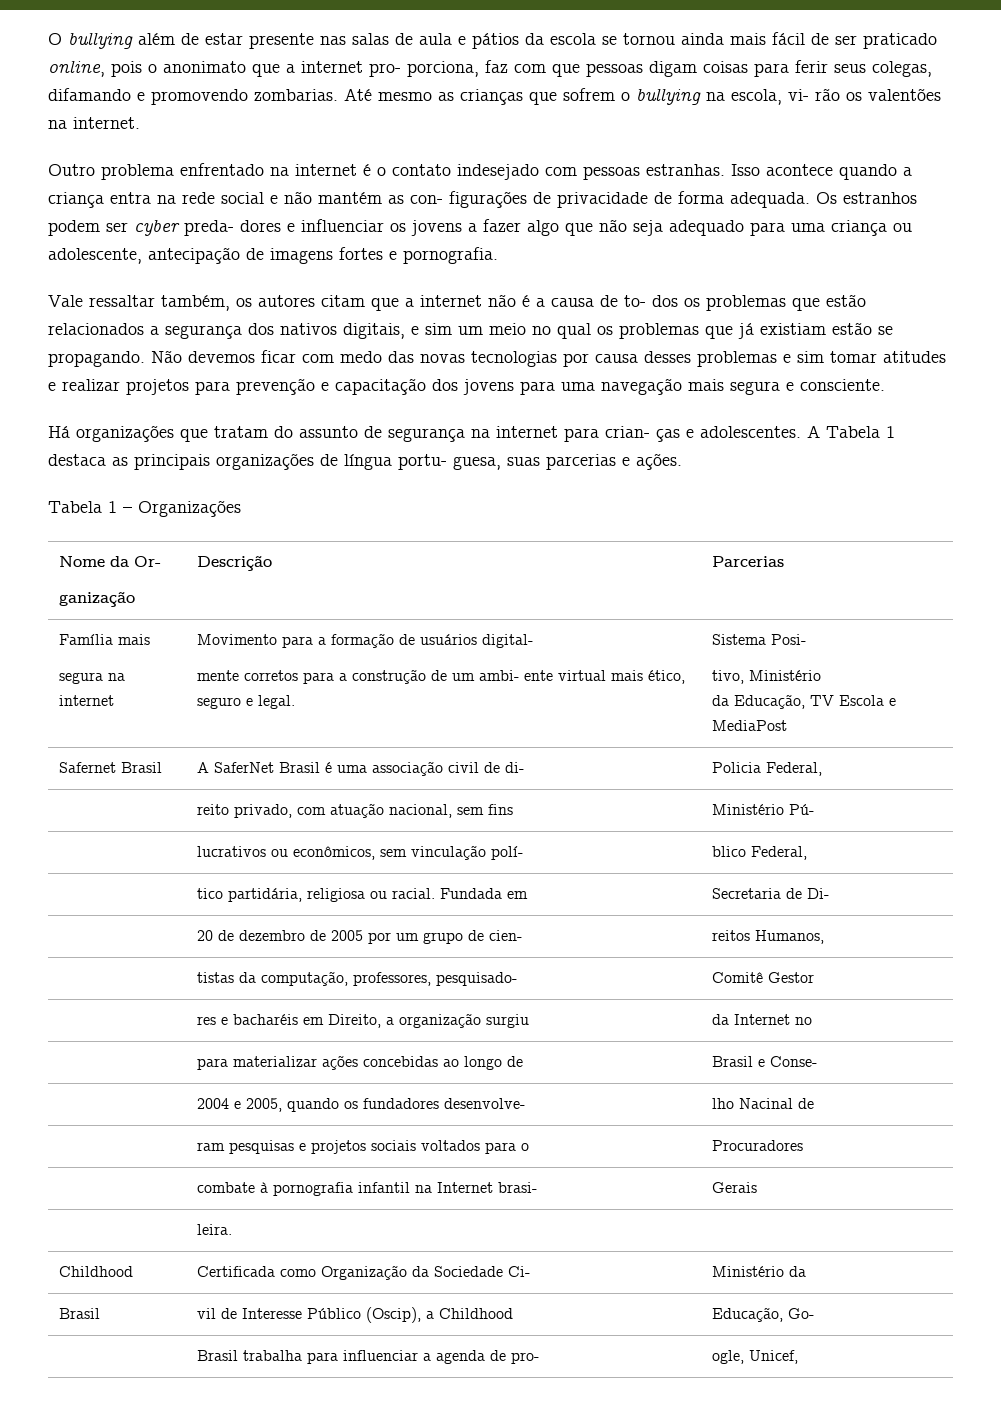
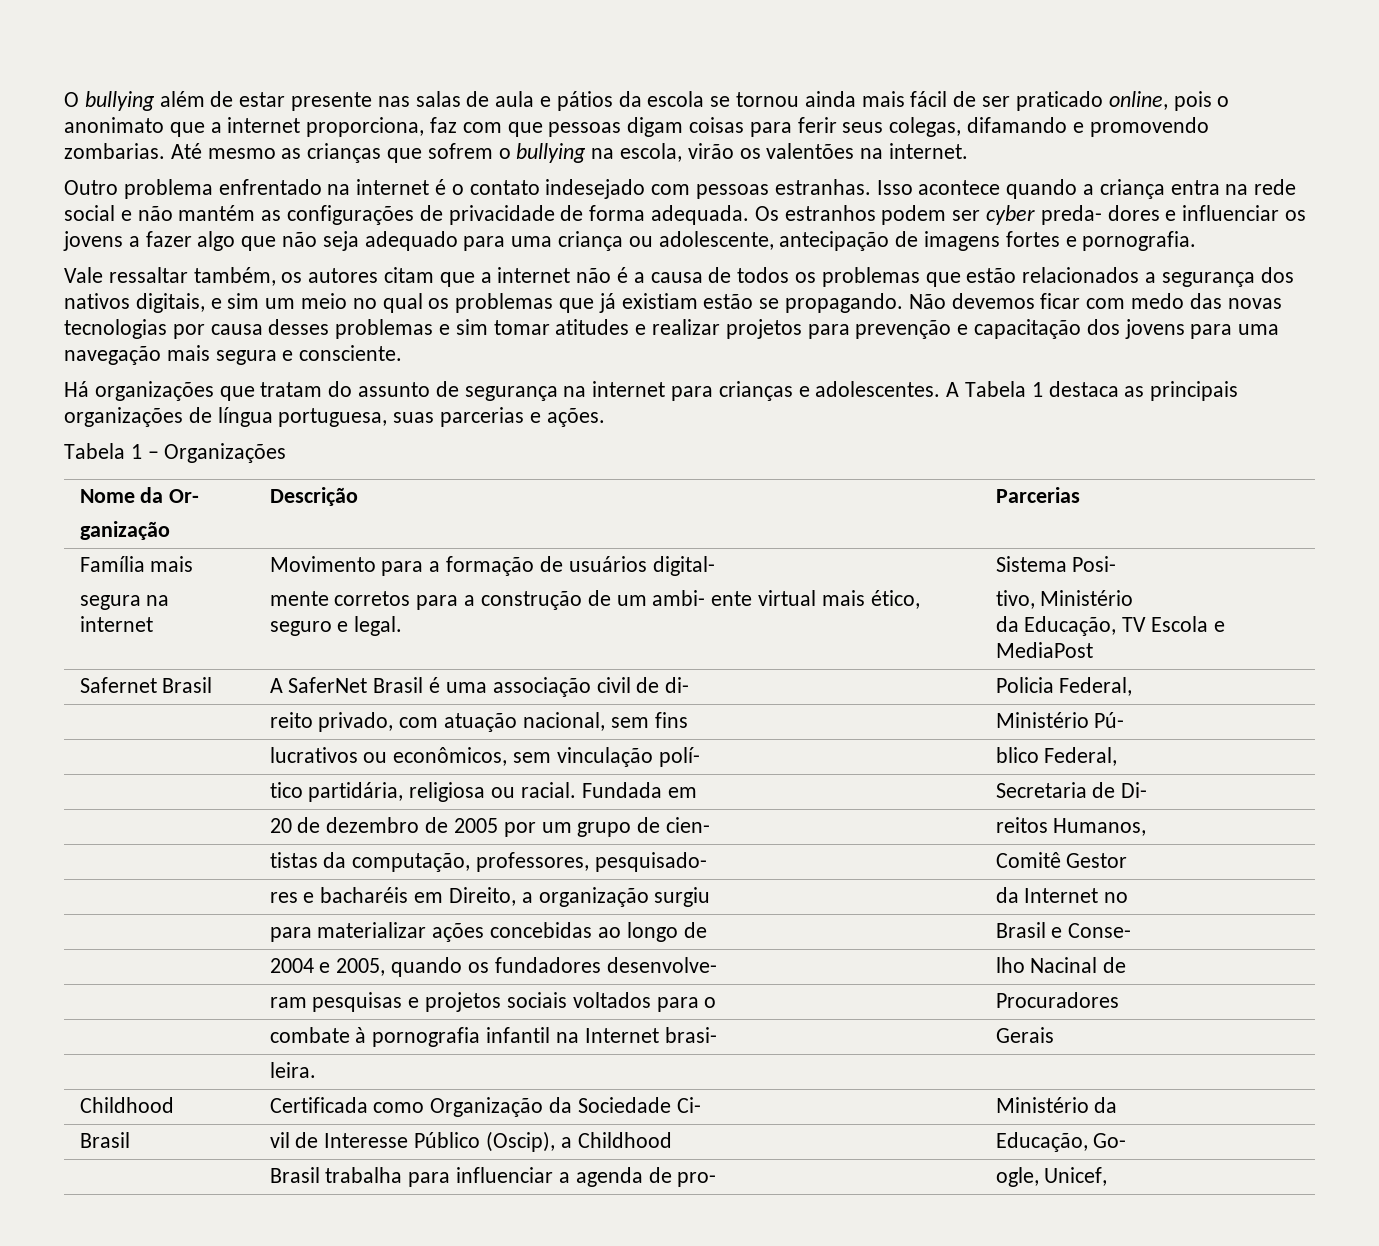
- O bullying além de estar presente nas salas de aula e pátios da escola se tornou ainda mais fácil de ser praticado online, pois o anonimato que a internet pro- porciona, faz com que pessoas digam coisas para ferir seus colegas, difamando e promovendo zombarias.
+ O bullying além de estar presente nas salas de aula e pátios da escola se tornou ainda mais fácil de ser praticado online, pois o anonimato que a internet proporciona, faz com que pessoas digam coisas para ferir seus colegas, difamando e promovendo zombarias.
- Até mesmo as crianças que sofrem o bullying na escola, vi- rão os valentões na internet.
+ Até mesmo as crianças que sofrem o bullying na escola, virão os valentões na internet.
- Isso acontece quando a criança entra na rede social e não mantém as con- figurações de privacidade de forma adequada.
+ Isso acontece quando a criança entra na rede social e não mantém as configurações de privacidade de forma adequada.
- Vale ressaltar também, os autores citam que a internet não é a causa de to- dos os problemas que estão relacionados a segurança dos nativos digitais, e sim um meio no qual os problemas que já existiam estão se propagando.
+ Vale ressaltar também, os autores citam que a internet não é a causa de todos os problemas que estão relacionados a segurança dos nativos digitais, e sim um meio no qual os problemas que já existiam estão se propagando.
- Há organizações que tratam do assunto de segurança na internet para crian- ças e adolescentes.
+ Há organizações que tratam do assunto de segurança na internet para crianças e adolescentes.
- A Tabela 1 destaca as principais organizações de língua portu- guesa, suas parcerias e ações.
+ A Tabela 1 destaca as principais organizações de língua portuguesa, suas parcerias e ações.

